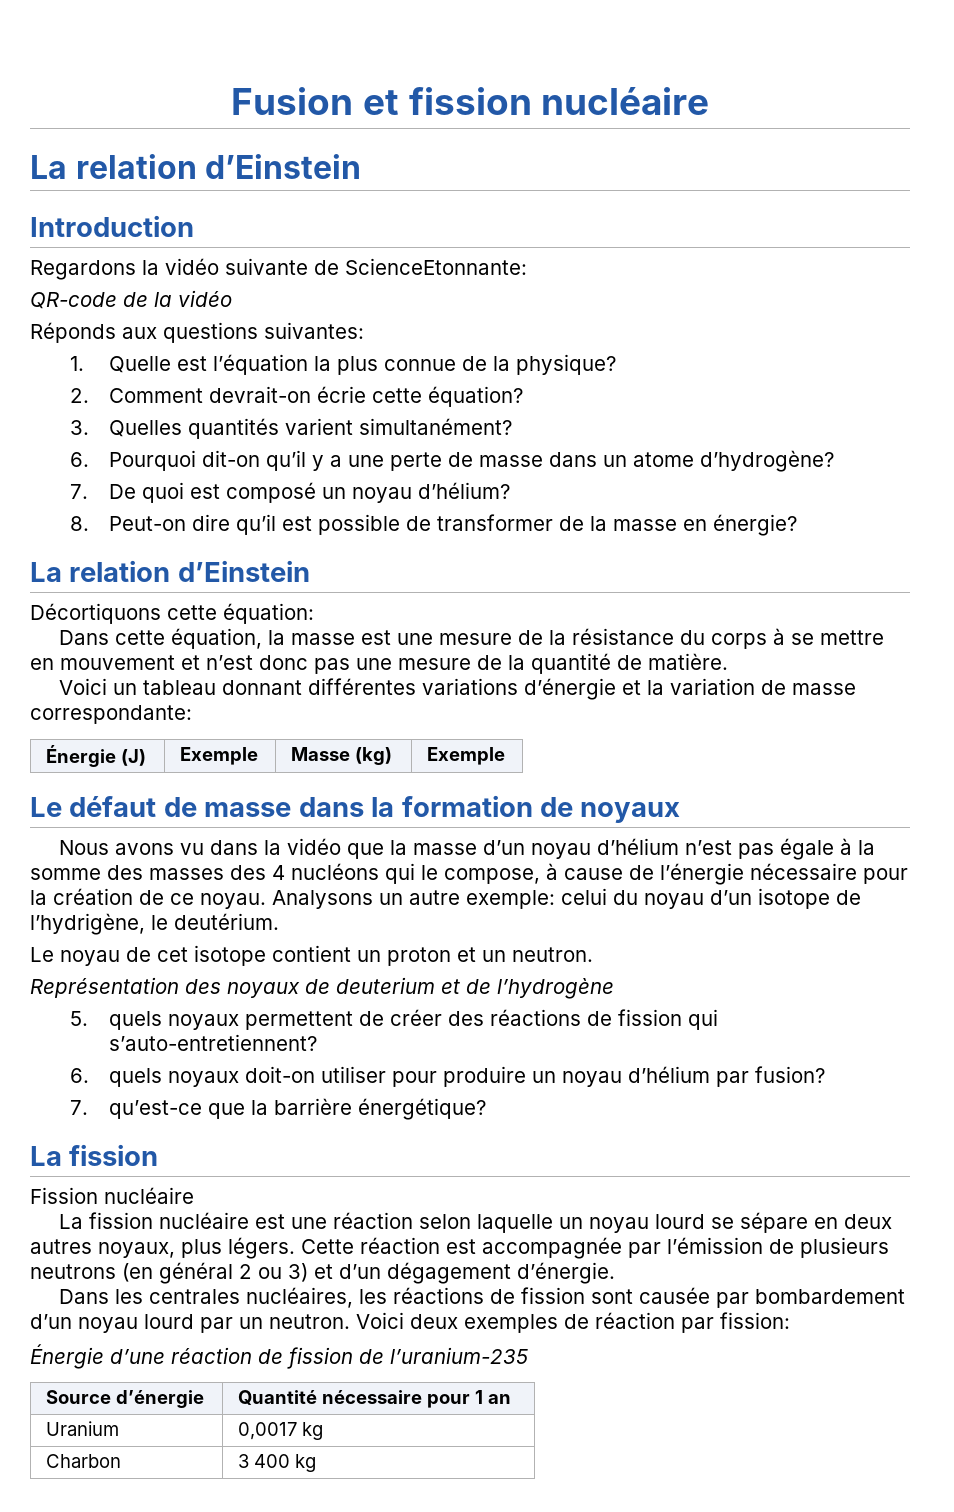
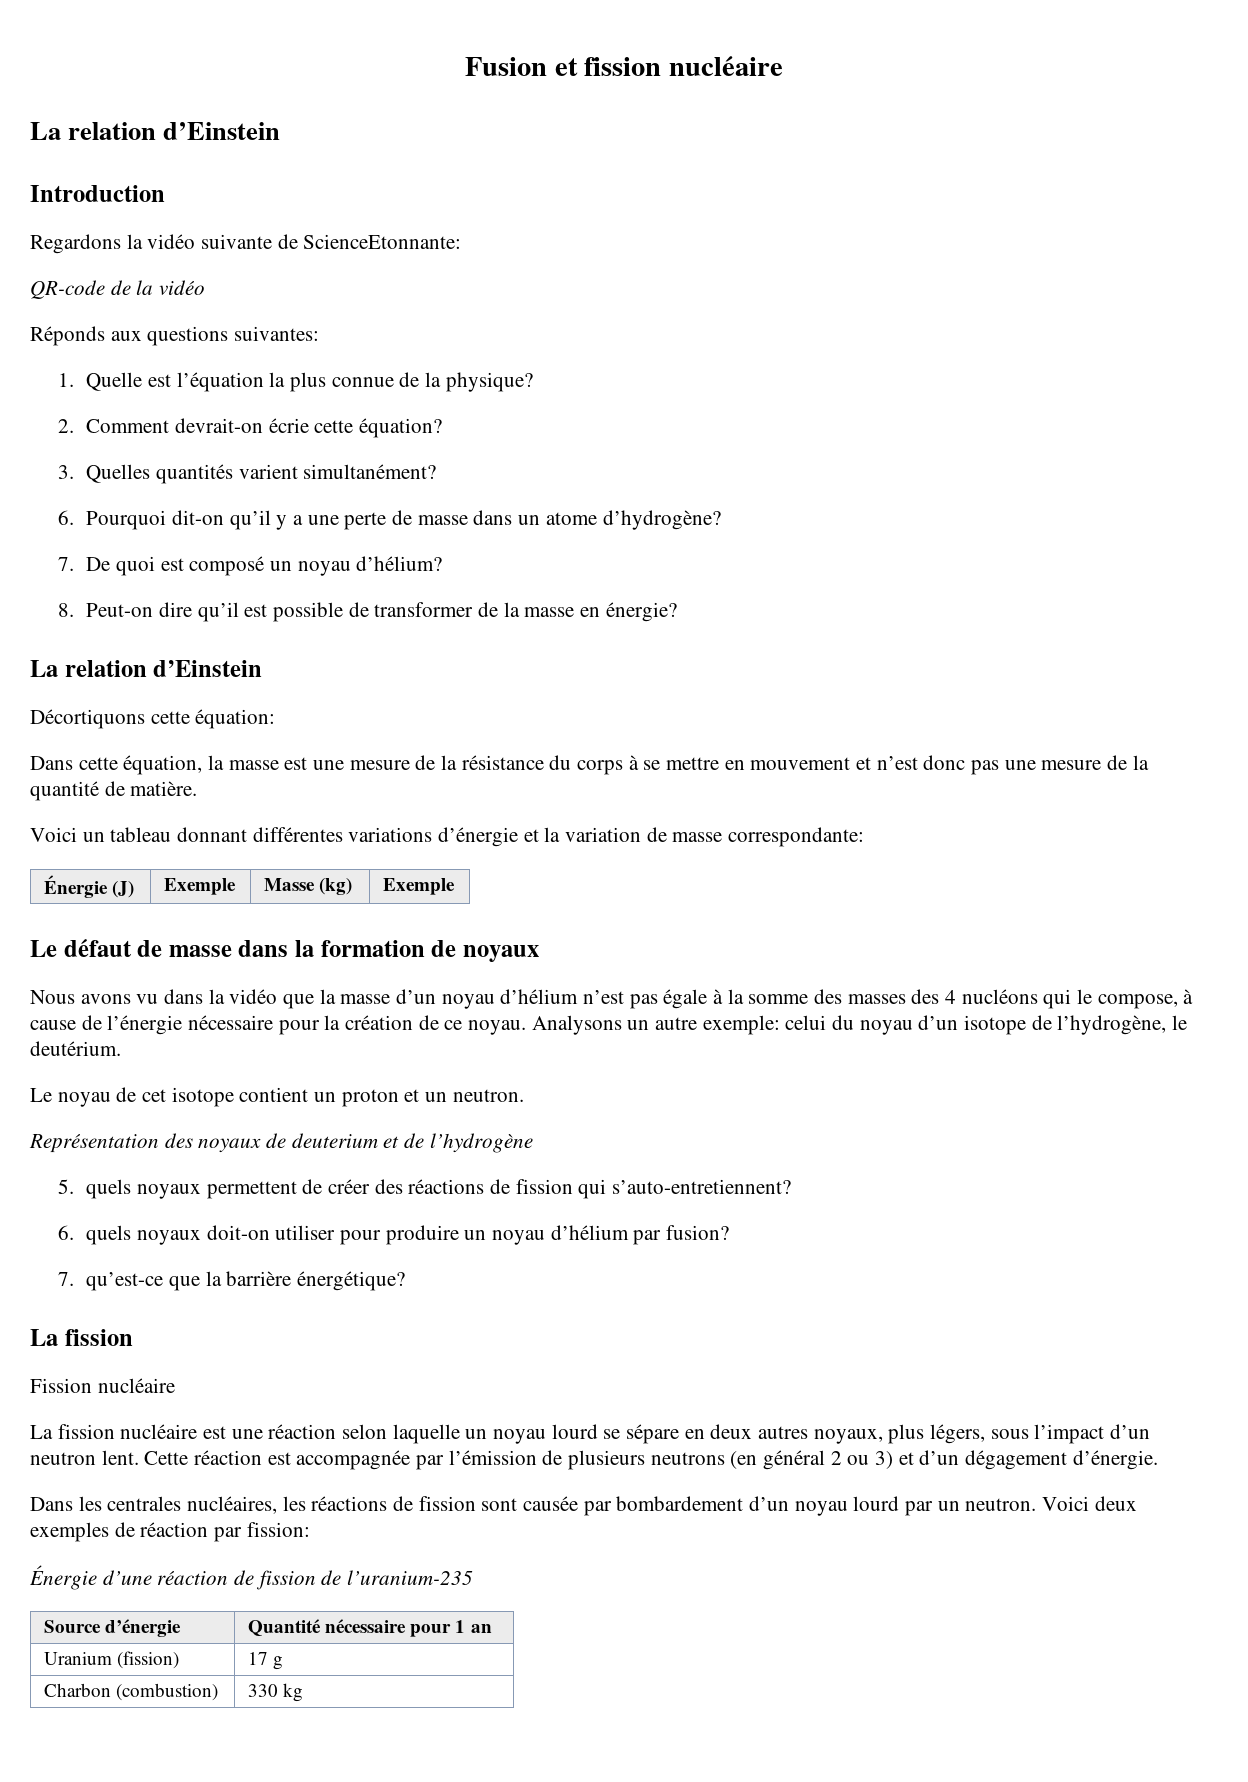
- Analysons un autre exemple: celui du noyau d’un isotope de l’hydrigène, le deutérium.
+ Analysons un autre exemple: celui du noyau d’un isotope de l’hydrogène, le deutérium.
- La fission nucléaire est une réaction selon laquelle un noyau lourd se sépare en deux autres noyaux, plus légers.
+ La fission nucléaire est une réaction selon laquelle un noyau lourd se sépare en deux autres noyaux, plus légers, sous l’impact d’un neutron lent.
- Uranium | 0,0017 kg
+ Uranium (fission) | 17 g
- Charbon | 3 400 kg
+ Charbon (combustion) | 330 kg

